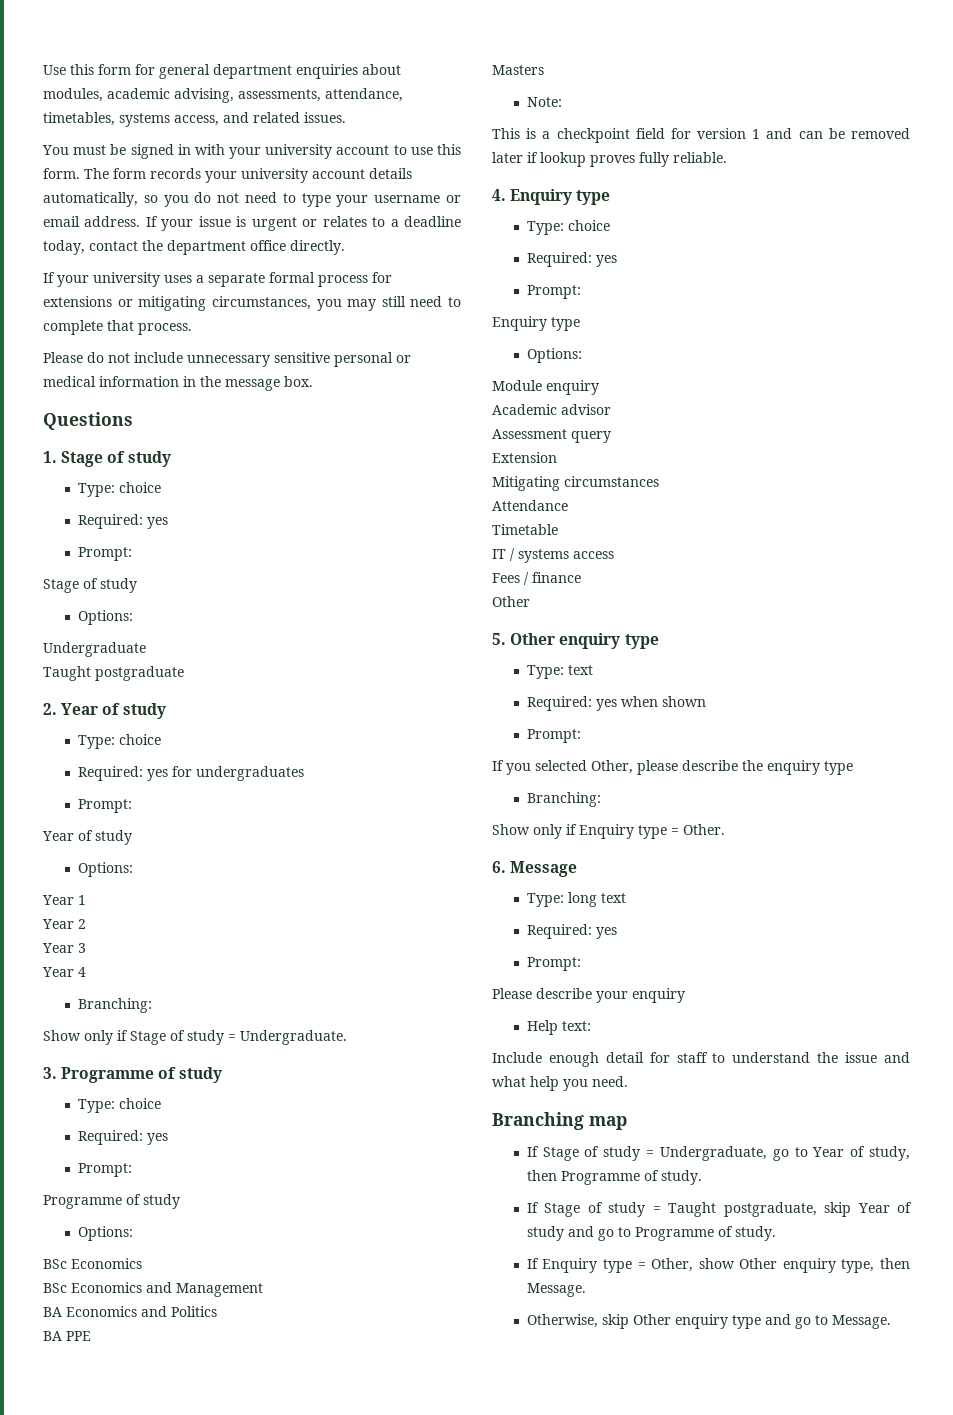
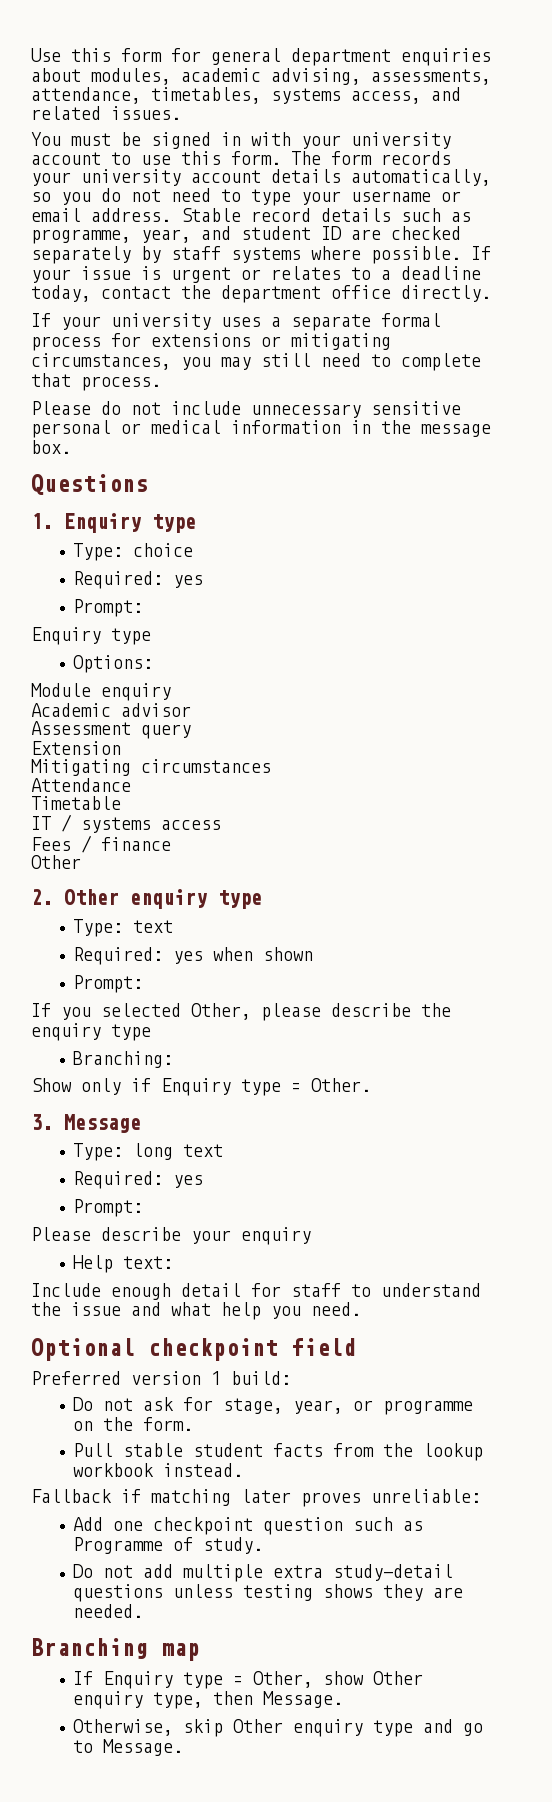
+ Stable record details such as programme, year, and student ID are checked separately by staff systems where possible.
- 1. Stage of study
- Type: choice
- Required: yes
- Prompt:
- Stage of study
- Options:
- Undergraduate
- Taught postgraduate
- 2. Year of study
- Type: choice
- Required: yes for undergraduates
- Prompt:
- Year of study
- Options:
- Year 1
- Year 2
- Year 3
- Year 4
- Branching:
- Show only if Stage of study = Undergraduate.
- 3. Programme of study
- Type: choice
- Required: yes
- Prompt:
- Programme of study
- Options:
- BSc Economics
- BSc Economics and Management
- BA Economics and Politics
- BA PPE
- Masters
- Note:
- This is a checkpoint field for version 1 and can be removed later if lookup proves fully reliable.
- 4. Enquiry type
+ 1. Enquiry type
- 5. Other enquiry type
+ 2. Other enquiry type
- 6. Message
+ 3. Message
+ Optional checkpoint field
+ Preferred version 1 build:
+ Do not ask for stage, year, or programme on the form.
+ Pull stable student facts from the lookup workbook instead.
+ Fallback if matching later proves unreliable:
+ Add one checkpoint question such as Programme of study.
+ Do not add multiple extra study-detail questions unless testing shows they are needed.
  Branching map
- If Stage of study = Undergraduate, go to Year of study, then Programme of study.
- If Stage of study = Taught postgraduate, skip Year of study and go to Programme of study.

